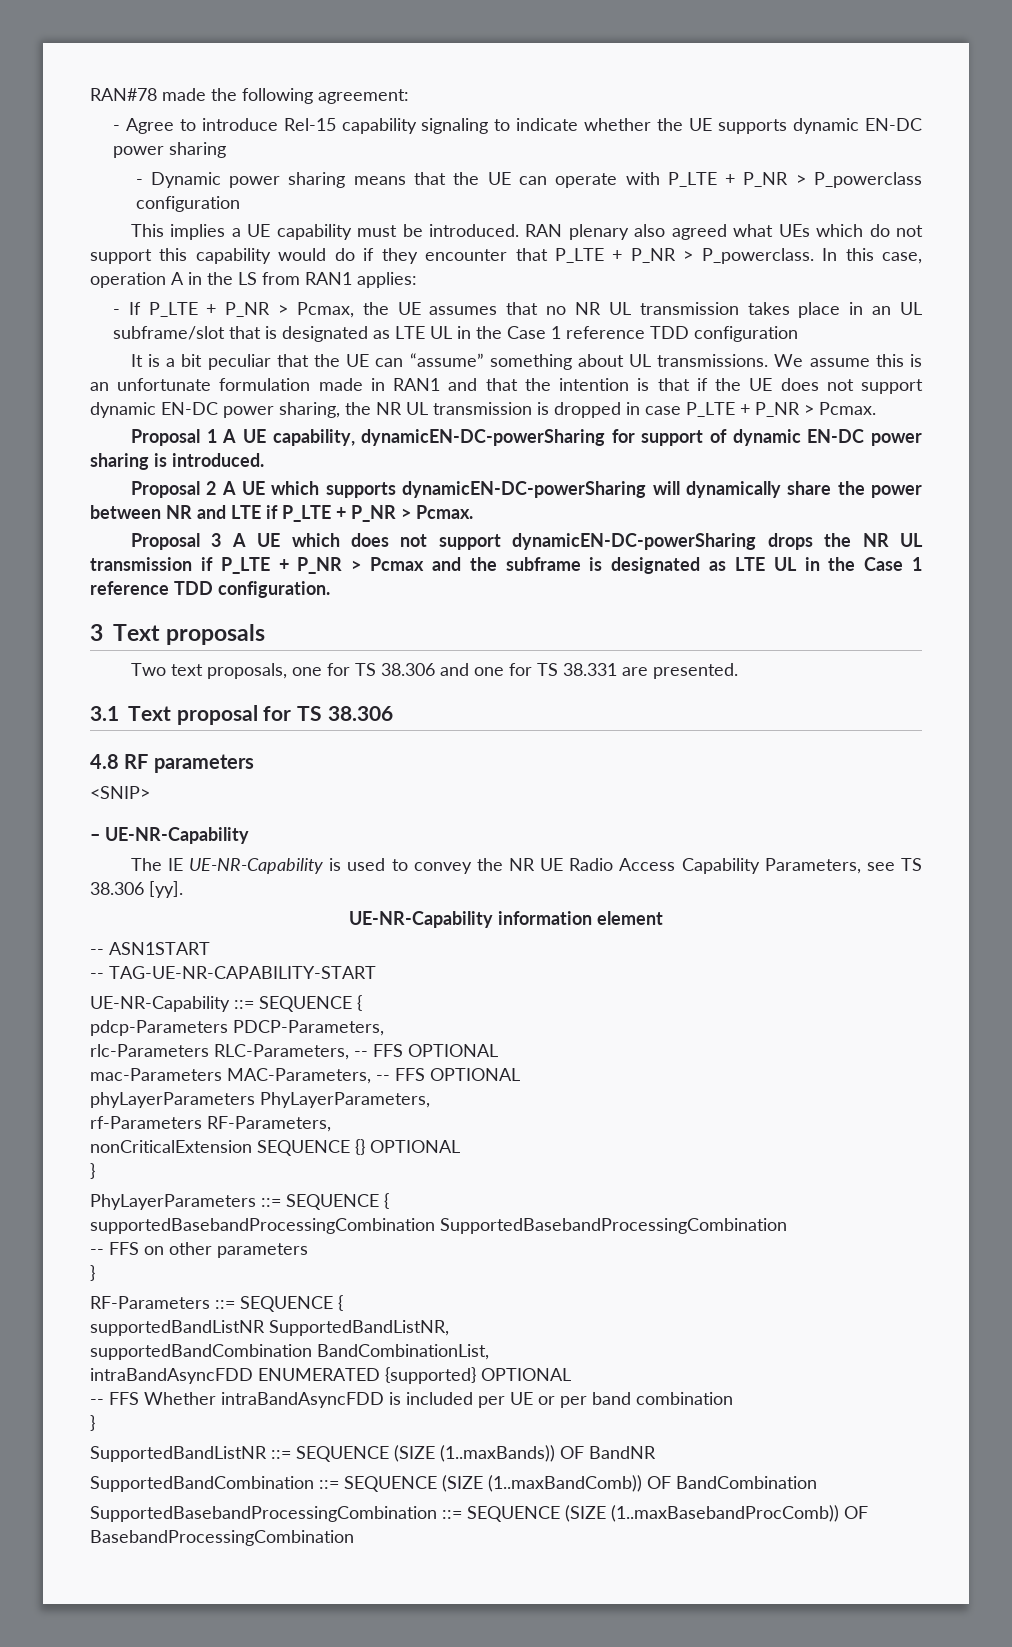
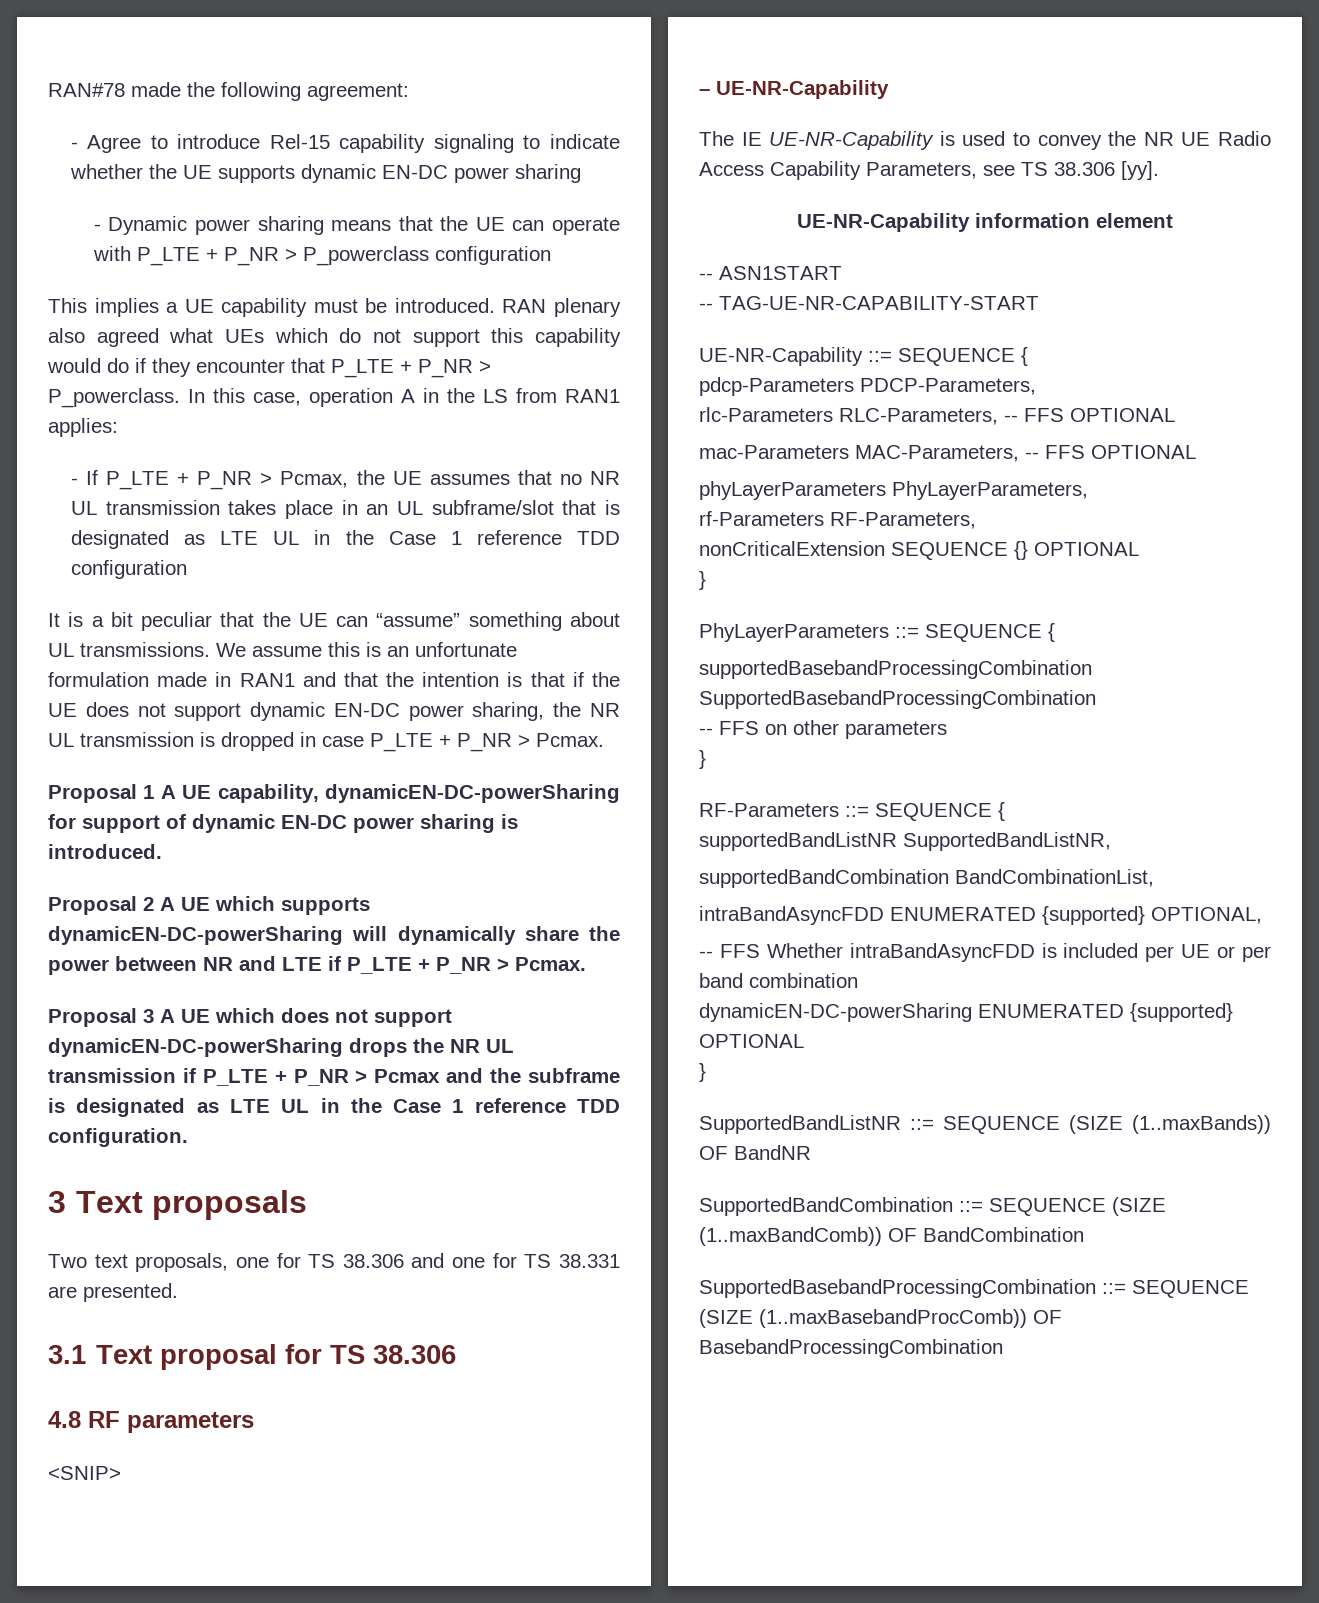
- intraBandAsyncFDD ENUMERATED {supported} OPTIONAL
+ intraBandAsyncFDD ENUMERATED {supported} OPTIONAL,
+ dynamicEN-DC-powerSharing ENUMERATED {supported} OPTIONAL

